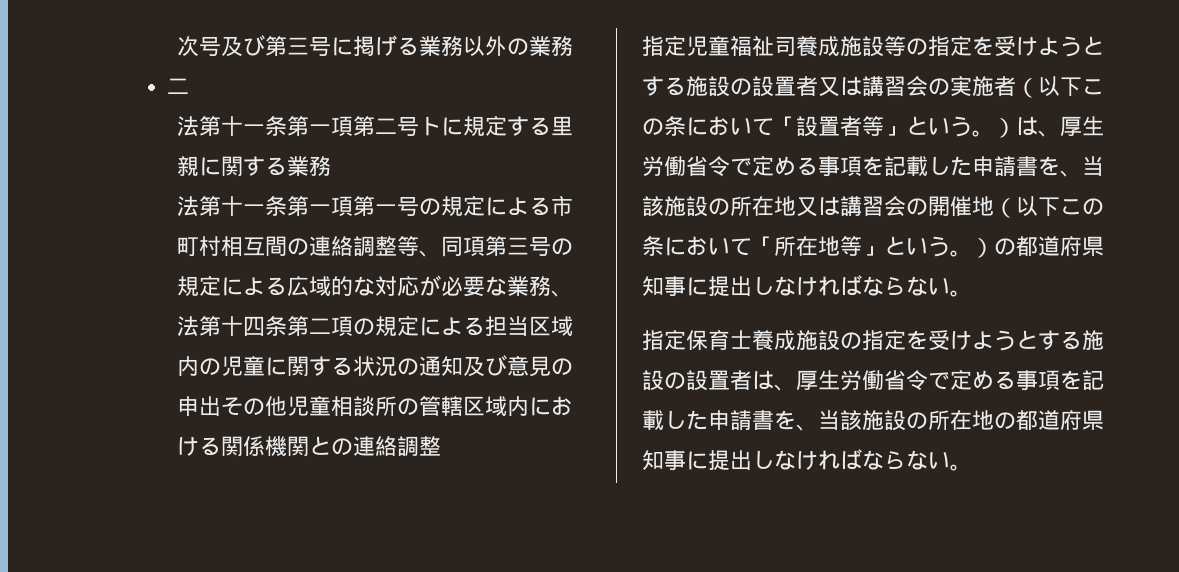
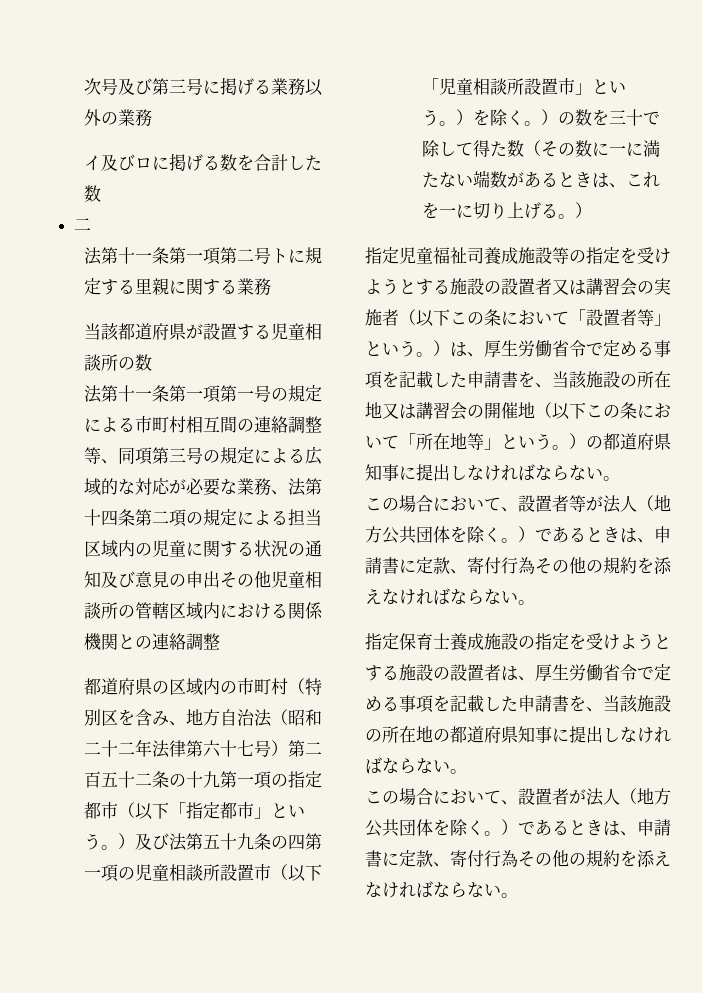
+ イ及びロに掲げる数を合計した数
+ 当該都道府県が設置する児童相談所の数
+ 都道府県の区域内の市町村（特別区を含み、地方自治法（昭和二十二年法律第六十七号）第二百五十二条の十九第一項の指定都市（以下「指定都市」という。）及び法第五十九条の四第一項の児童相談所設置市（以下「児童相談所設置市」という。）を除く。）の数を三十で除して得た数（その数に一に満たない端数があるときは、これを一に切り上げる。）
+ この場合において、設置者等が法人（地方公共団体を除く。）であるときは、申請書に定款、寄付行為その他の規約を添えなければならない。
+ この場合において、設置者が法人（地方公共団体を除く。）であるときは、申請書に定款、寄付行為その他の規約を添えなければならない。

